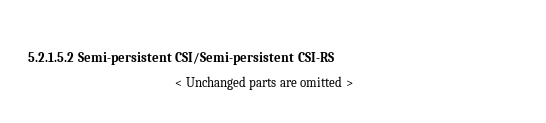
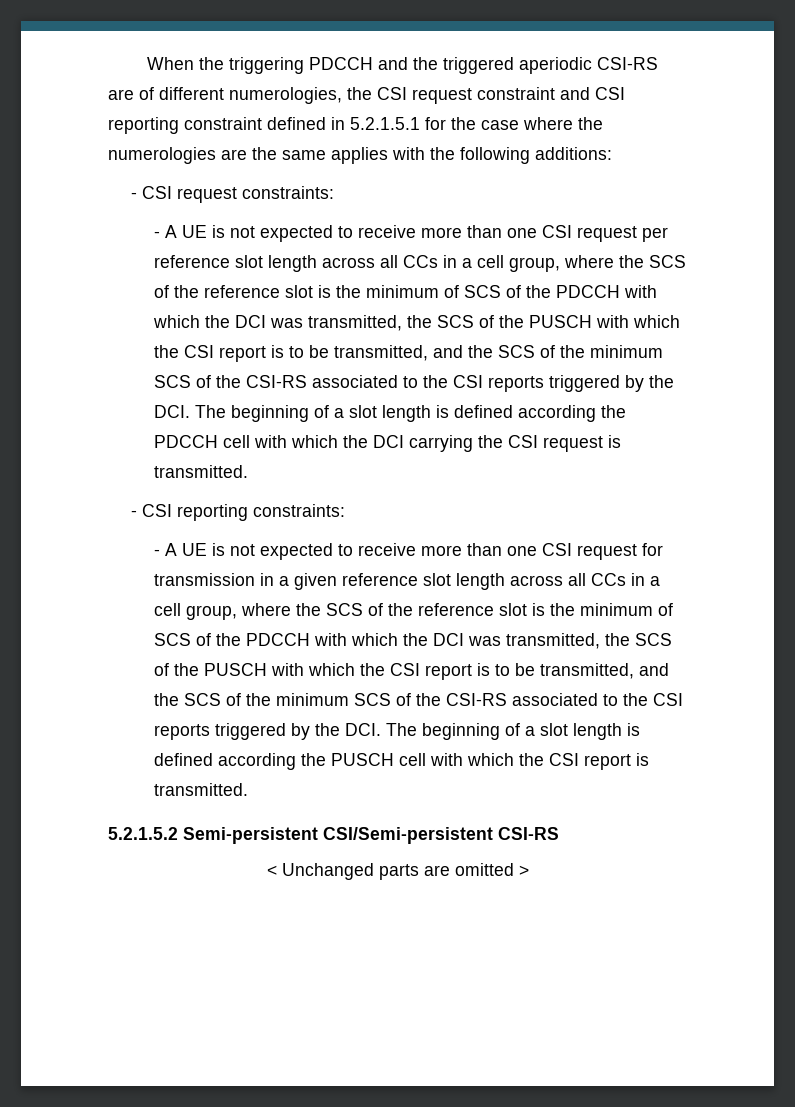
+ When the triggering PDCCH and the triggered aperiodic CSI-RS are of different numerologies, the CSI request constraint and CSI reporting constraint defined in 5.2.1.5.1 for the case where the numerologies are the same applies with the following additions:
+ - CSI request constraints:
+ - A UE is not expected to receive more than one CSI request per reference slot length across all CCs in a cell group, where the SCS of the reference slot is the minimum of SCS of the PDCCH with which the DCI was transmitted, the SCS of the PUSCH with which the CSI report is to be transmitted, and the SCS of the minimum SCS of the CSI-RS associated to the CSI reports triggered by the DCI. The beginning of a slot length is defined according the PDCCH cell with which the DCI carrying the CSI request is transmitted.
+ - CSI reporting constraints:
+ - A UE is not expected to receive more than one CSI request for transmission in a given reference slot length across all CCs in a cell group, where the SCS of the reference slot is the minimum of SCS of the PDCCH with which the DCI was transmitted, the SCS of the PUSCH with which the CSI report is to be transmitted, and the SCS of the minimum SCS of the CSI-RS associated to the CSI reports triggered by the DCI. The beginning of a slot length is defined according the PUSCH cell with which the CSI report is transmitted.

